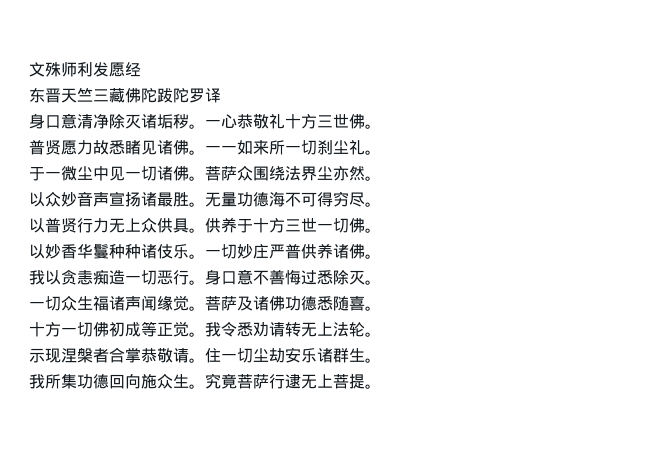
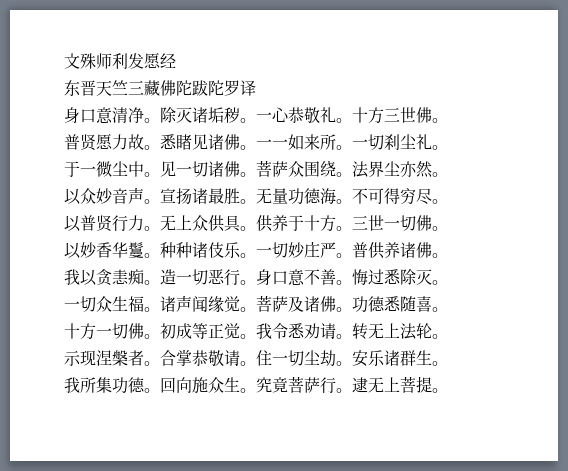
- 身口意清净除灭诸垢秽。
+ 身口意清净。除灭诸垢秽。
- 一心恭敬礼十方三世佛。
+ 一心恭敬礼。十方三世佛。
- 普贤愿力故悉睹见诸佛。
+ 普贤愿力故。悉睹见诸佛。
- 一一如来所一切刹尘礼。
+ 一一如来所。一切刹尘礼。
- 于一微尘中见一切诸佛。
+ 于一微尘中。见一切诸佛。
- 菩萨众围绕法界尘亦然。
+ 菩萨众围绕。法界尘亦然。
- 以众妙音声宣扬诸最胜。
+ 以众妙音声。宣扬诸最胜。
- 无量功德海不可得穷尽。
+ 无量功德海。不可得穷尽。
- 以普贤行力无上众供具。
+ 以普贤行力。无上众供具。
- 供养于十方三世一切佛。
+ 供养于十方。三世一切佛。
- 以妙香华鬘种种诸伎乐。
+ 以妙香华鬘。种种诸伎乐。
- 一切妙庄严普供养诸佛。
+ 一切妙庄严。普供养诸佛。
- 我以贪恚痴造一切恶行。
+ 我以贪恚痴。造一切恶行。
- 身口意不善悔过悉除灭。
+ 身口意不善。悔过悉除灭。
- 一切众生福诸声闻缘觉。
+ 一切众生福。诸声闻缘觉。
- 菩萨及诸佛功德悉随喜。
+ 菩萨及诸佛。功德悉随喜。
- 十方一切佛初成等正觉。
+ 十方一切佛。初成等正觉。
- 我令悉劝请转无上法轮。
+ 我令悉劝请。转无上法轮。
- 示现涅槃者合掌恭敬请。
+ 示现涅槃者。合掌恭敬请。
- 住一切尘劫安乐诸群生。
+ 住一切尘劫。安乐诸群生。
- 我所集功德回向施众生。
+ 我所集功德。回向施众生。
- 究竟菩萨行逮无上菩提。
+ 究竟菩萨行。逮无上菩提。

